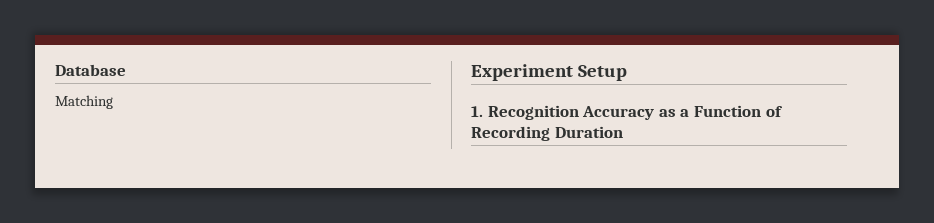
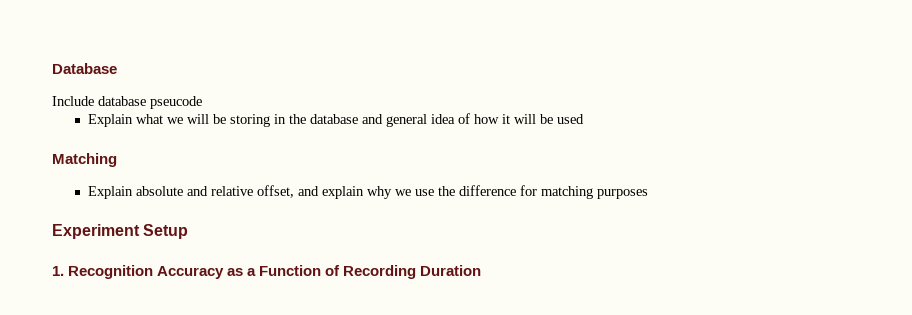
+ Include database pseucode
+ Explain what we will be storing in the database and general idea of how it will be used
  Matching
+ Explain absolute and relative offset, and explain why we use the difference for matching purposes

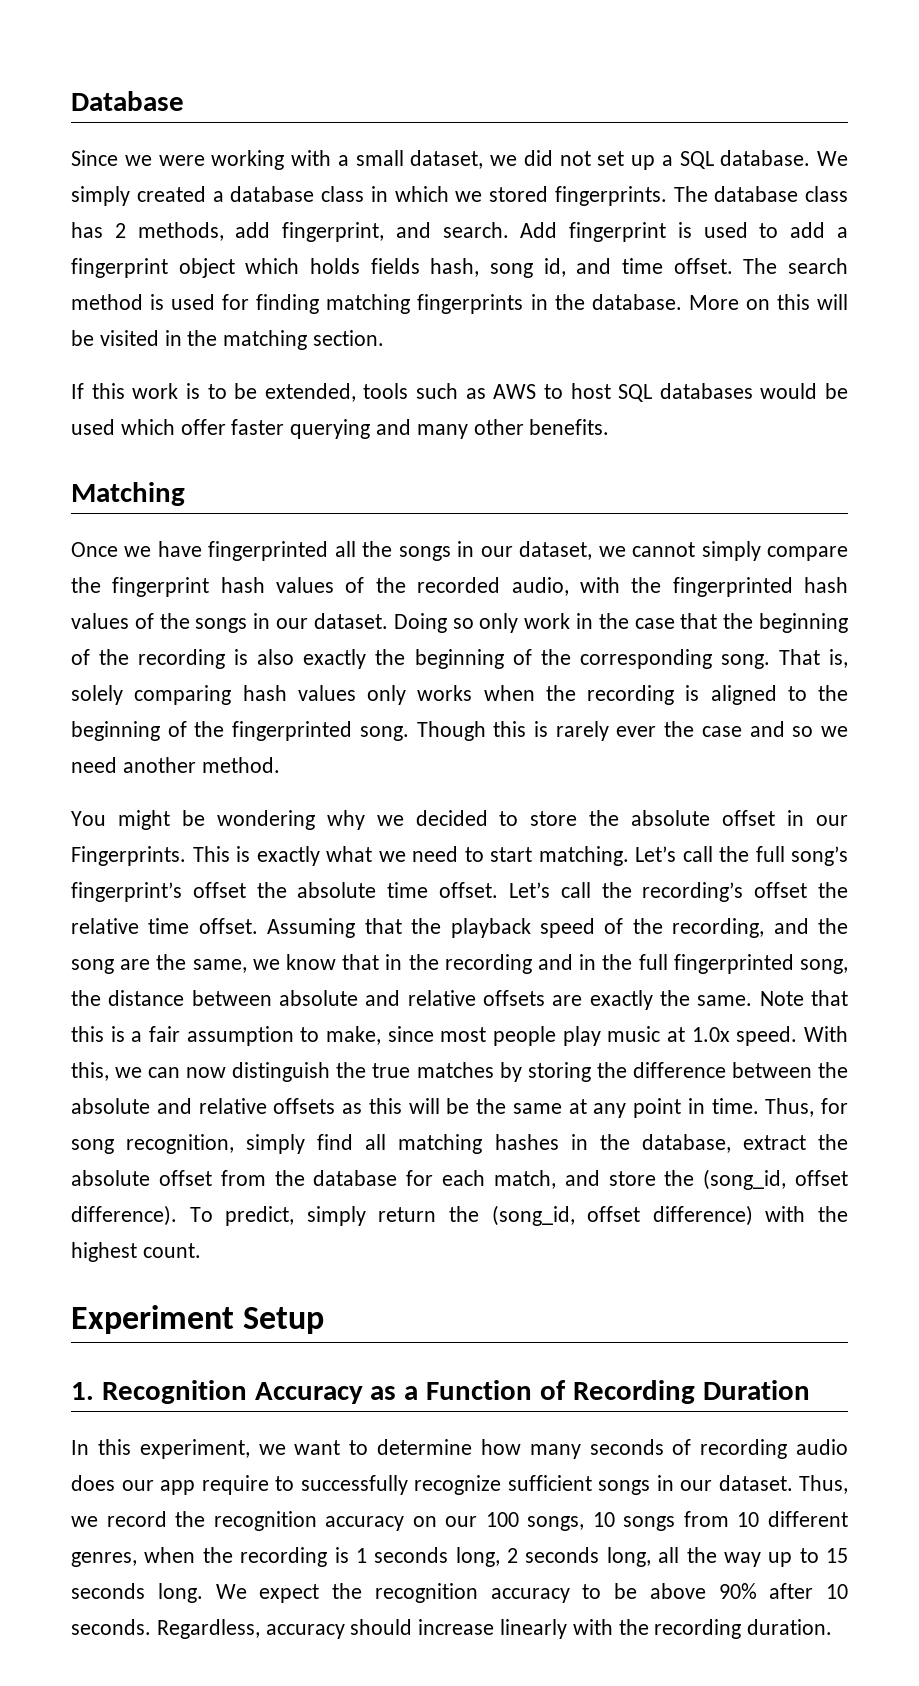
- Include database pseucode
- Explain what we will be storing in the database and general idea of how it will be used
+ Since we were working with a small dataset, we did not set up a SQL database. We simply created a database class in which we stored fingerprints. The database class has 2 methods, add fingerprint, and search. Add fingerprint is used to add a fingerprint object which holds fields hash, song id, and time offset. The search method is used for finding matching fingerprints in the database. More on this will be visited in the matching section.
+ If this work is to be extended, tools such as AWS to host SQL databases would be used which offer faster querying and many other benefits.
  Matching
- Explain absolute and relative offset, and explain why we use the difference for matching purposes
+ Once we have fingerprinted all the songs in our dataset, we cannot simply compare the fingerprint hash values of the recorded audio, with the fingerprinted hash values of the songs in our dataset. Doing so only work in the case that the beginning of the recording is also exactly the beginning of the corresponding song. That is, solely comparing hash values only works when the recording is aligned to the beginning of the fingerprinted song. Though this is rarely ever the case and so we need another method.
+ You might be wondering why we decided to store the absolute offset in our Fingerprints. This is exactly what we need to start matching. Let’s call the full song’s fingerprint’s offset the absolute time offset. Let’s call the recording’s offset the relative time offset. Assuming that the playback speed of the recording, and the song are the same, we know that in the recording and in the full fingerprinted song, the distance between absolute and relative offsets are exactly the same. Note that this is a fair assumption to make, since most people play music at 1.0x speed. With this, we can now distinguish the true matches by storing the difference between the absolute and relative offsets as this will be the same at any point in time. Thus, for song recognition, simply find all matching hashes in the database, extract the absolute offset from the database for each match, and store the (song_id, offset difference). To predict, simply return the (song_id, offset difference) with the highest count.
+ In this experiment, we want to determine how many seconds of recording audio does our app require to successfully recognize sufficient songs in our dataset. Thus, we record the recognition accuracy on our 100 songs, 10 songs from 10 different genres, when the recording is 1 seconds long, 2 seconds long, all the way up to 15 seconds long. We expect the recognition accuracy to be above 90% after 10 seconds. Regardless, accuracy should increase linearly with the recording duration.

